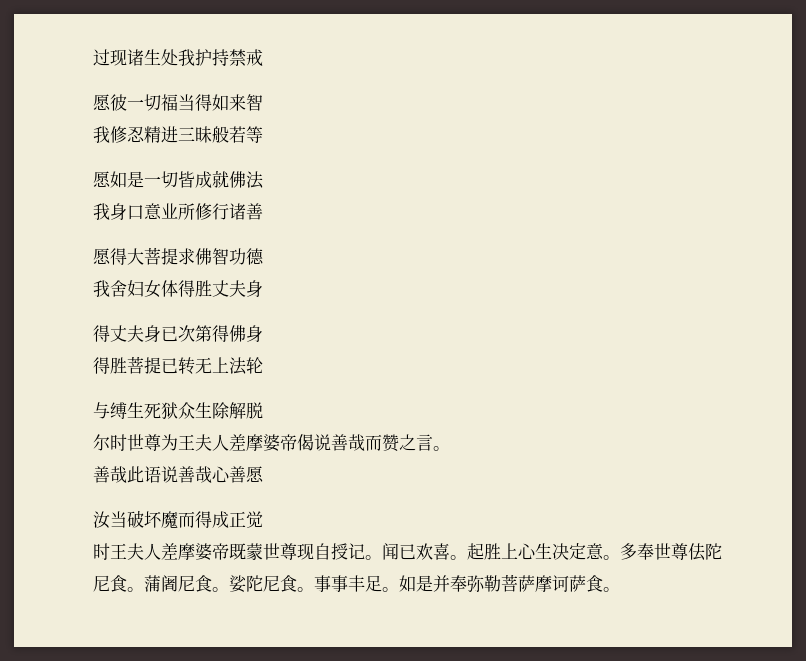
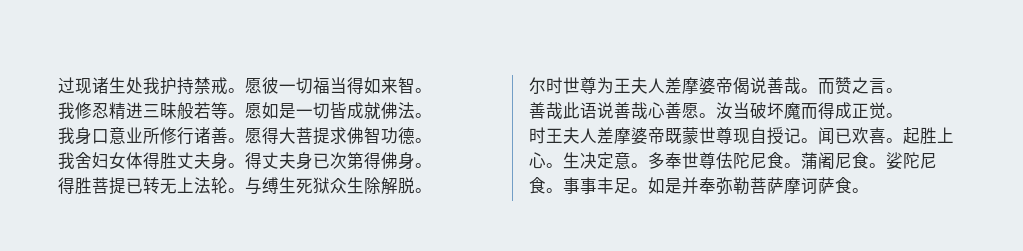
- 过现诸生处我护持禁戒
- 愿彼一切福当得如来智
+ 过现诸生处我护持禁戒。愿彼一切福当得如来智。
- 我修忍精进三昧般若等
- 愿如是一切皆成就佛法
+ 我修忍精进三昧般若等。愿如是一切皆成就佛法。
- 我身口意业所修行诸善
- 愿得大菩提求佛智功德
+ 我身口意业所修行诸善。愿得大菩提求佛智功德。
- 我舍妇女体得胜丈夫身
- 得丈夫身已次第得佛身
+ 我舍妇女体得胜丈夫身。得丈夫身已次第得佛身。
- 得胜菩提已转无上法轮
- 与缚生死狱众生除解脱
+ 得胜菩提已转无上法轮。与缚生死狱众生除解脱。
- 尔时世尊为王夫人差摩婆帝偈说善哉而赞之言。
+ 尔时世尊为王夫人差摩婆帝偈说善哉。而赞之言。
- 善哉此语说善哉心善愿
- 汝当破坏魔而得成正觉
+ 善哉此语说善哉心善愿。汝当破坏魔而得成正觉。
- 起胜上心生决定意。
+ 起胜上心。生决定意。

